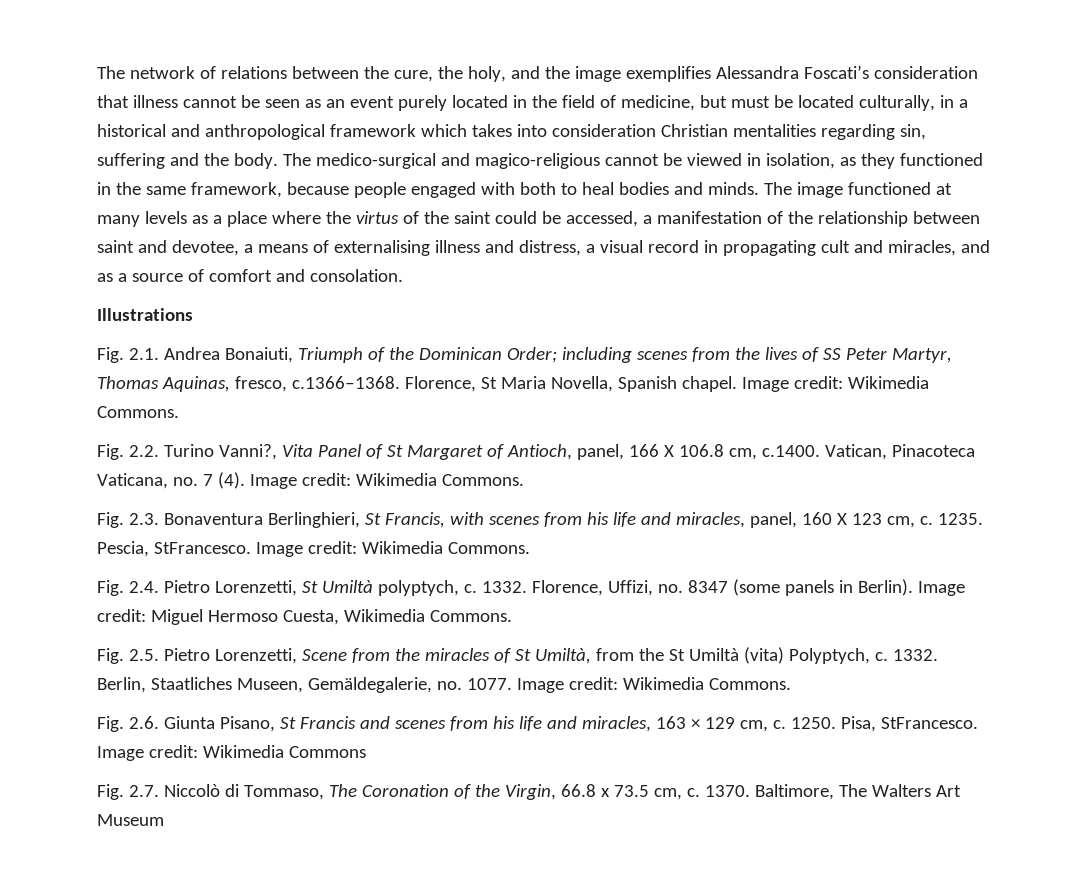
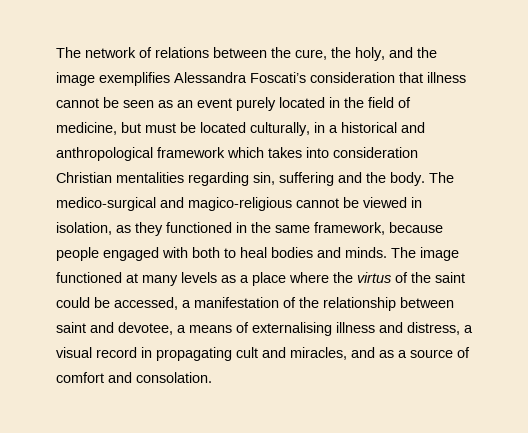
- Illustrations
- Fig. 2.1. Andrea Bonaiuti, Triumph of the Dominican Order; including scenes from the lives of SS Peter Martyr, Thomas Aquinas, fresco, c.1366‒1368. Florence, St Maria Novella, Spanish chapel. Image credit: Wikimedia Commons.
- Fig. 2.2. Turino Vanni?, Vita Panel of St Margaret of Antioch, panel, 166 X 106.8 cm, c.1400. Vatican, Pinacoteca Vaticana, no. 7 (4). Image credit: Wikimedia Commons.
- Fig. 2.3. Bonaventura Berlinghieri, St Francis, with scenes from his life and miracles, panel, 160 X 123 cm, c. 1235. Pescia, StFrancesco. Image credit: Wikimedia Commons.
- Fig. 2.4. Pietro Lorenzetti, St Umiltà polyptych, c. 1332. Florence, Uffizi, no. 8347 (some panels in Berlin). Image credit: Miguel Hermoso Cuesta, Wikimedia Commons.
- Fig. 2.5. Pietro Lorenzetti, Scene from the miracles of St Umiltà, from the St Umiltà (vita) Polyptych, c. 1332. Berlin, Staatliches Museen, Gemäldegalerie, no. 1077. Image credit: Wikimedia Commons.
- Fig. 2.6. Giunta Pisano, St Francis and scenes from his life and miracles, 163 × 129 cm, c. 1250. Pisa, StFrancesco. Image credit: Wikimedia Commons
- Fig. 2.7. Niccolò di Tommaso, The Coronation of the Virgin, 66.8 x 73.5 cm, c. 1370. Baltimore, The Walters Art Museum

